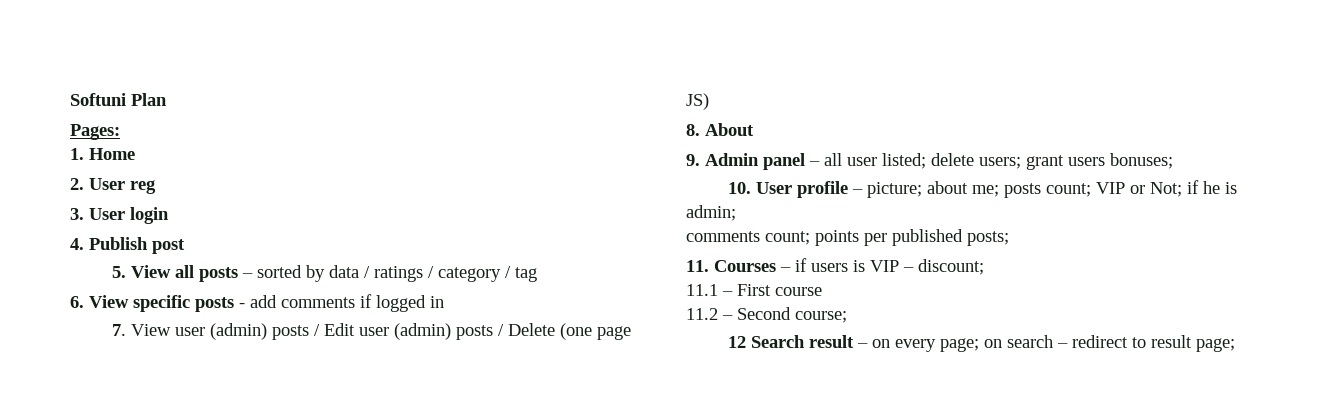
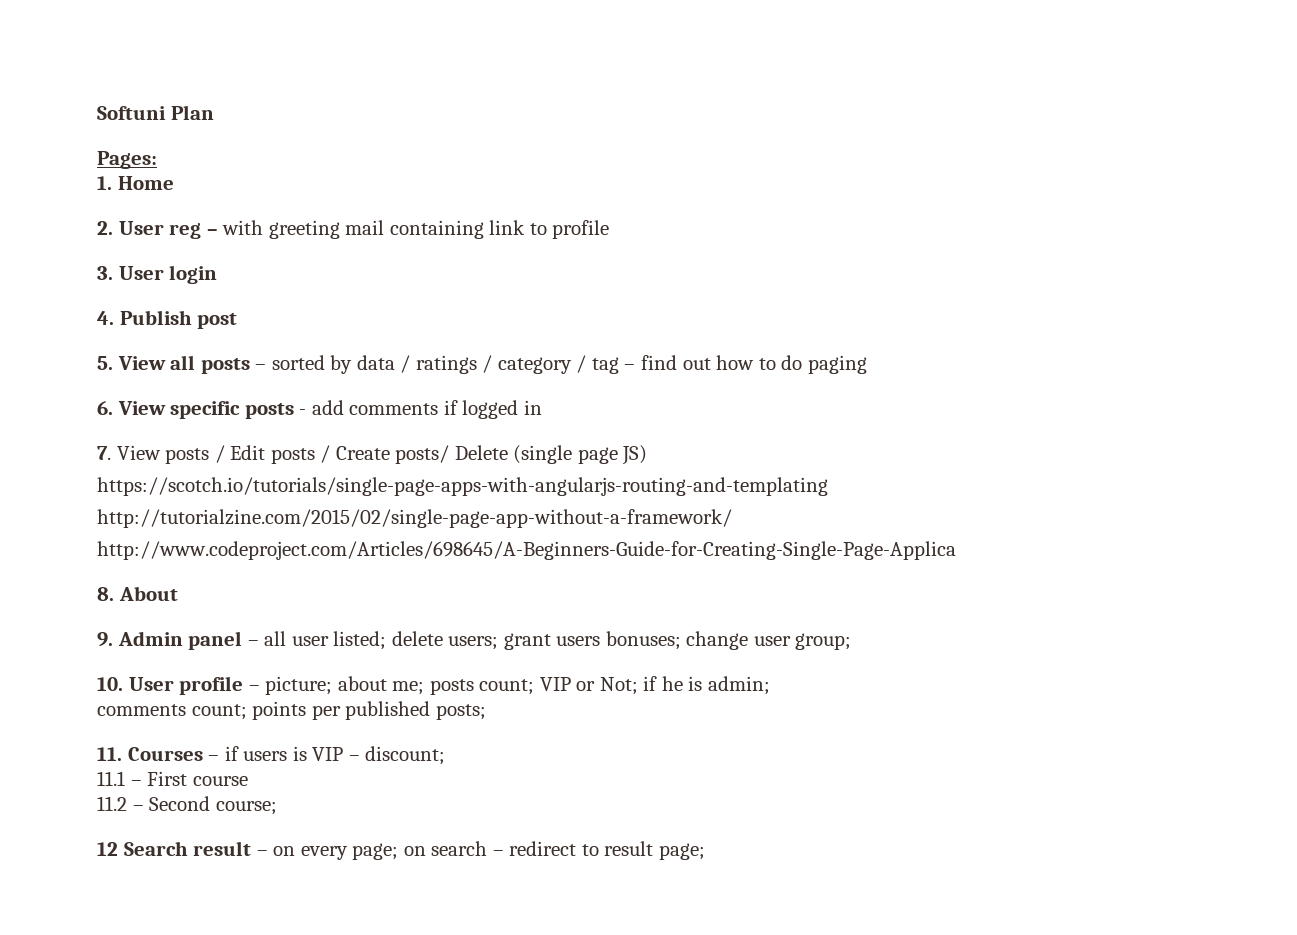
- 2. User reg
+ 2. User reg – with greeting mail containing link to profile
- 5. View all posts – sorted by data / ratings / category / tag
+ 5. View all posts – sorted by data / ratings / category / tag – find out how to do paging
- 7. View user (admin) posts / Edit user (admin) posts / Delete (one page JS)
+ 7. View posts / Edit posts / Create posts/ Delete (single page JS)
+ https://scotch.io/tutorials/single-page-apps-with-angularjs-routing-and-templating
+ http://tutorialzine.com/2015/02/single-page-app-without-a-framework/
+ http://www.codeproject.com/Articles/698645/A-Beginners-Guide-for-Creating-Single-Page-Applica
- 9. Admin panel – all user listed; delete users; grant users bonuses;
+ 9. Admin panel – all user listed; delete users; grant users bonuses; change user group;

